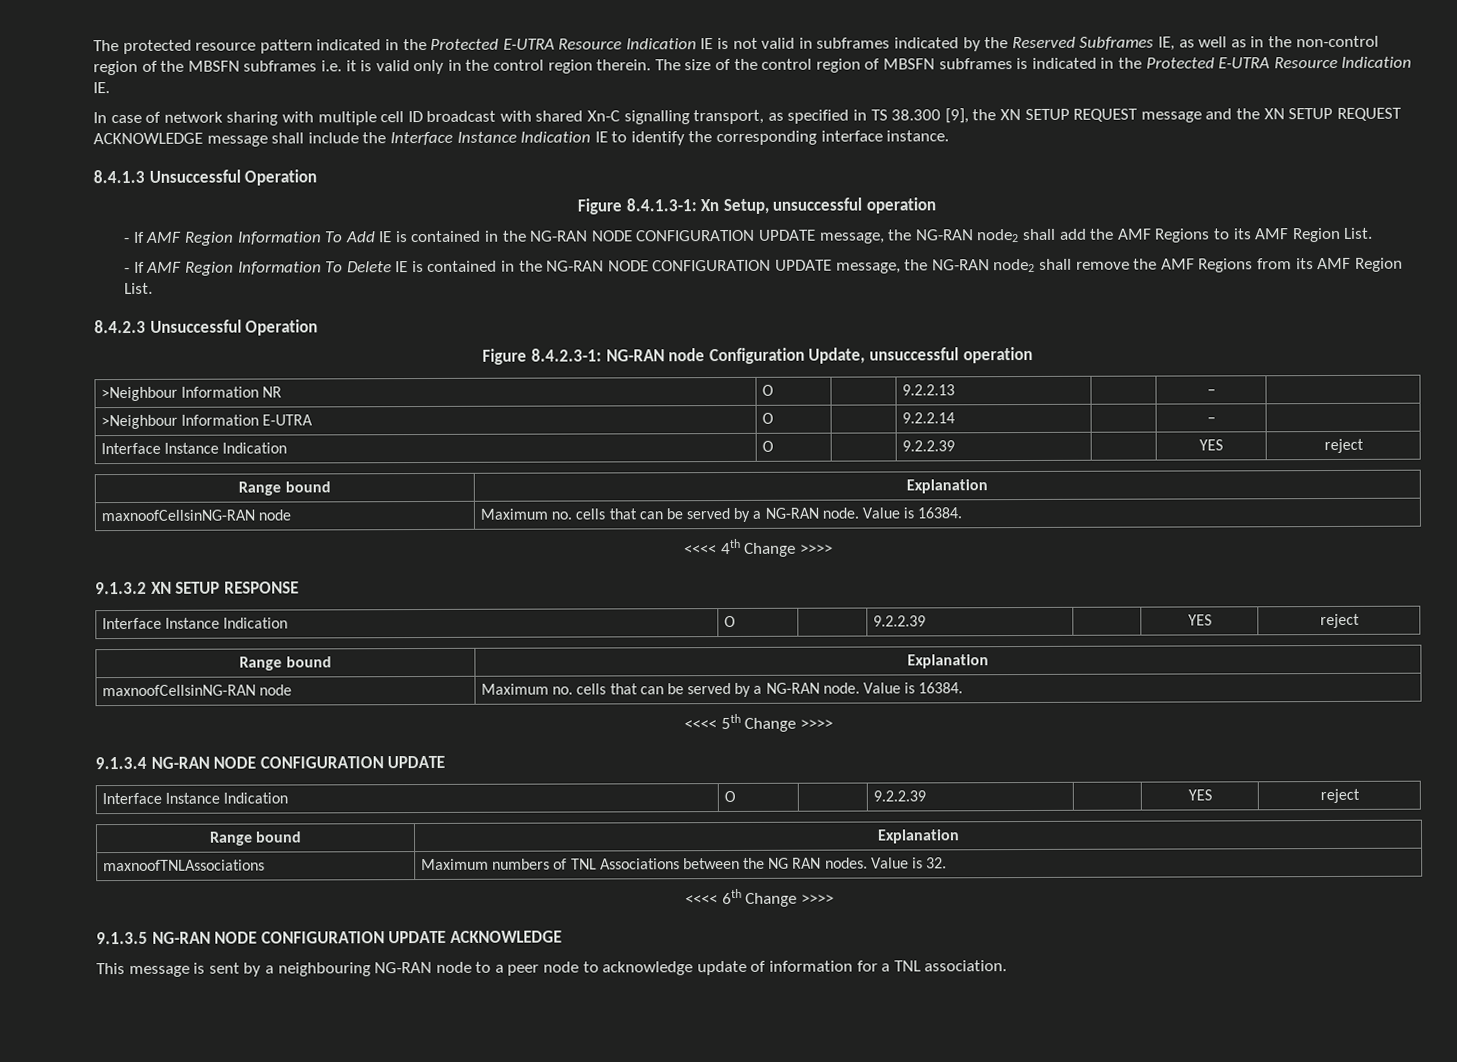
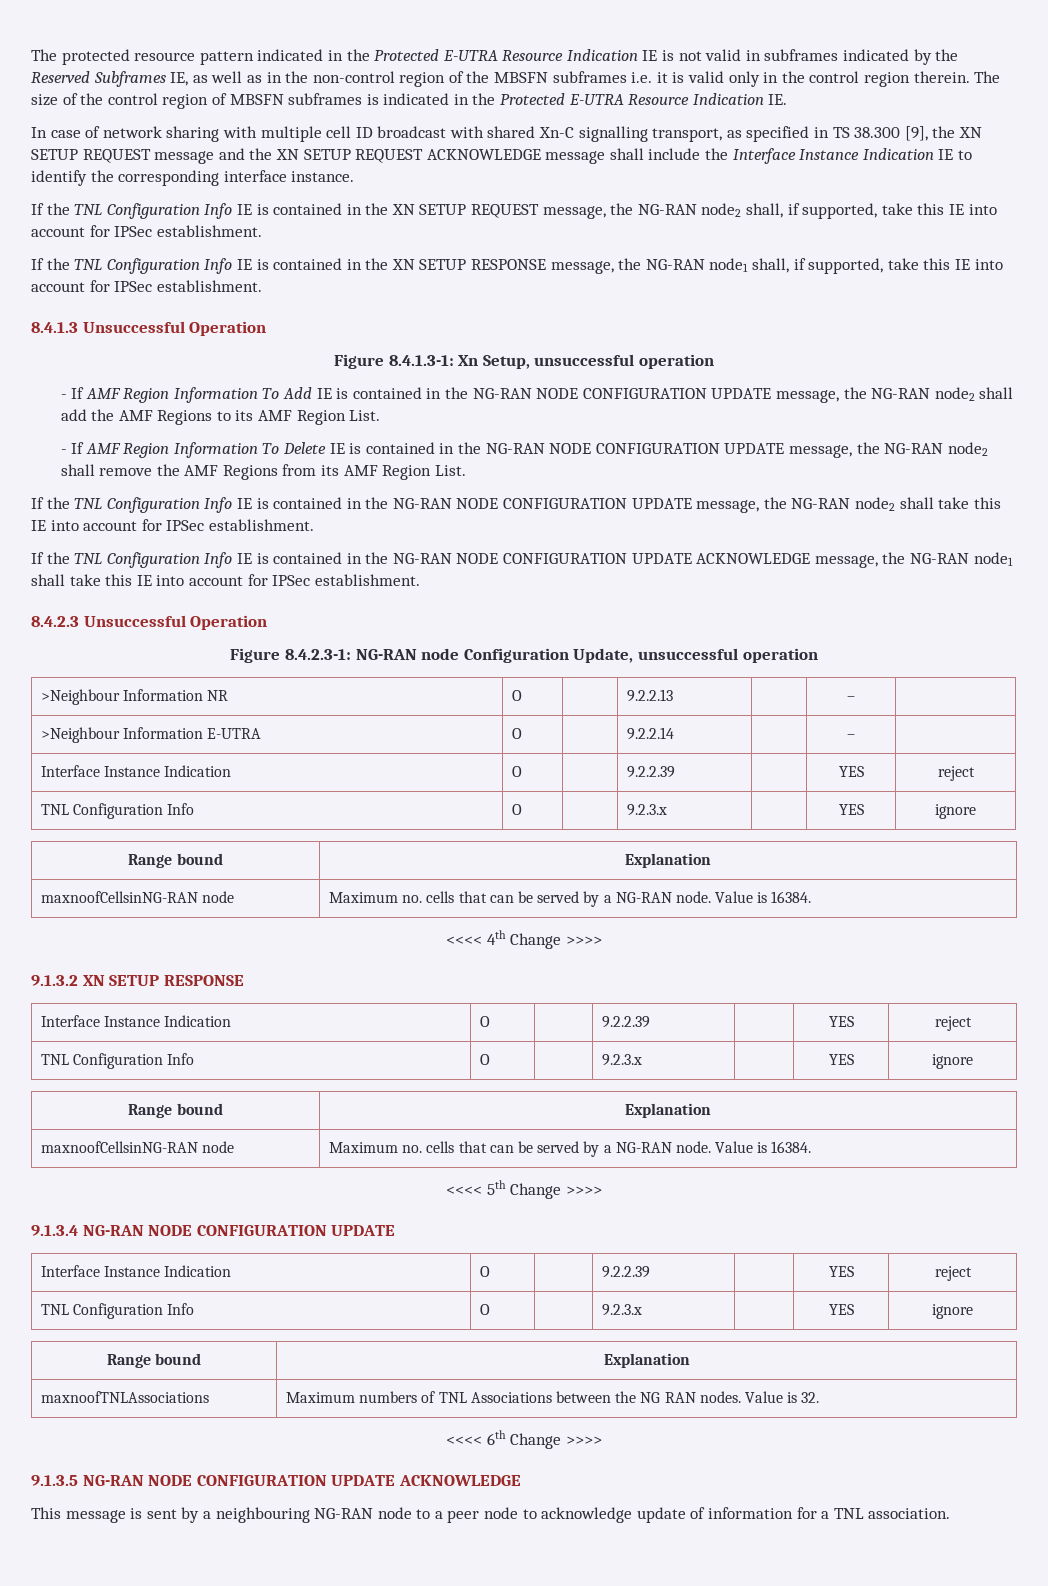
+ If the TNL Configuration Info IE is contained in the XN SETUP REQUEST message, the NG-RAN node2 shall, if supported, take this IE into account for IPSec establishment.
+ If the TNL Configuration Info IE is contained in the XN SETUP RESPONSE message, the NG-RAN node1 shall, if supported, take this IE into account for IPSec establishment.
+ If the TNL Configuration Info IE is contained in the NG-RAN NODE CONFIGURATION UPDATE message, the NG-RAN node2 shall take this IE into account for IPSec establishment.
+ If the TNL Configuration Info IE is contained in the NG-RAN NODE CONFIGURATION UPDATE ACKNOWLEDGE message, the NG-RAN node1 shall take this IE into account for IPSec establishment.
  >Neighbour Information E-UTRA | O | | 9.2.2.14 | | – |
  Interface Instance Indication | O | | 9.2.2.39 | | YES | reject
+ TNL Configuration Info | O | | 9.2.3.x | | YES | ignore
  9.1.3.2 XN SETUP RESPONSE
  Interface Instance Indication | O | | 9.2.2.39 | | YES | reject
+ TNL Configuration Info | O | | 9.2.3.x | | YES | ignore
  9.1.3.4 NG-RAN NODE CONFIGURATION UPDATE
  Interface Instance Indication | O | | 9.2.2.39 | | YES | reject
+ TNL Configuration Info | O | | 9.2.3.x | | YES | ignore

